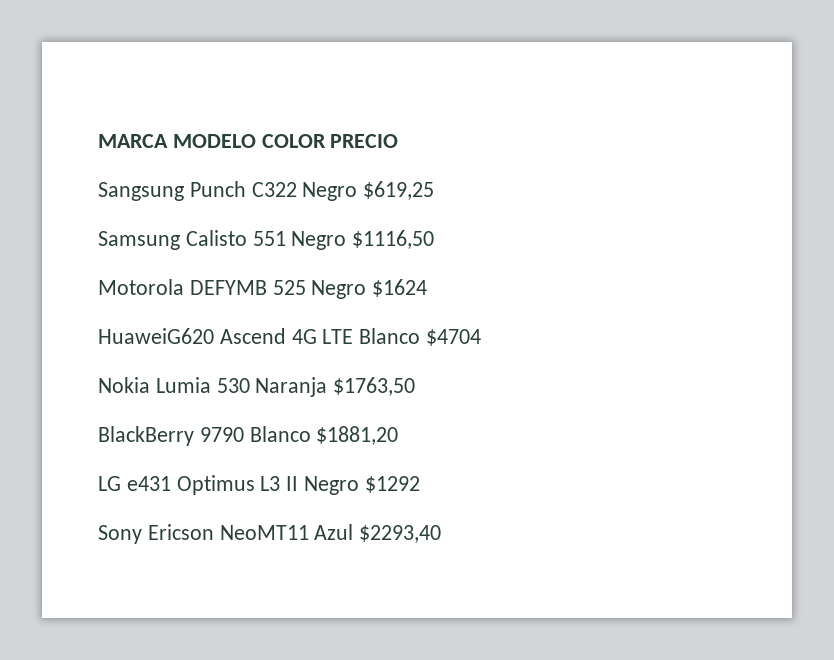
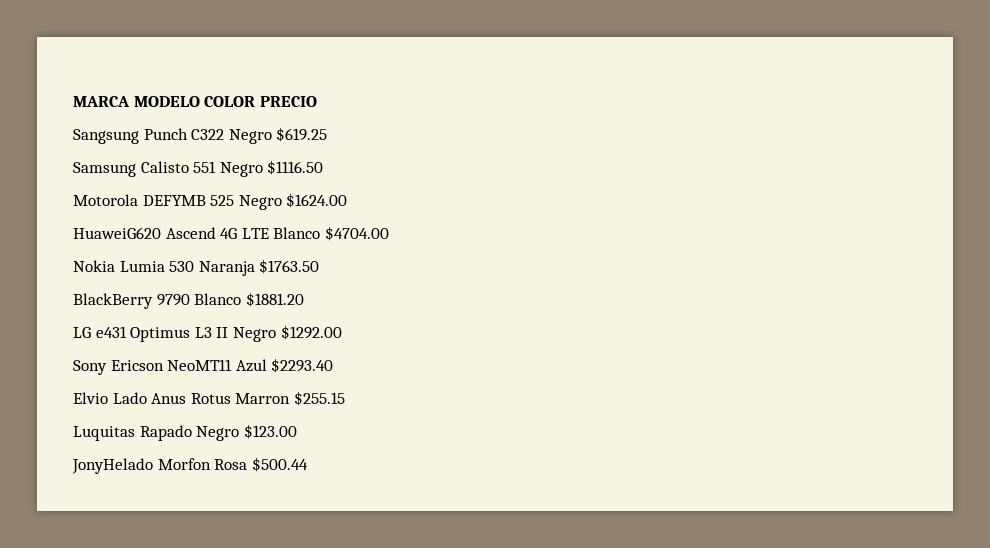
- Sangsung Punch C322 Negro $619,25
+ Sangsung Punch C322 Negro $619.25
- Samsung Calisto 551 Negro $1116,50
+ Samsung Calisto 551 Negro $1116.50
- Motorola DEFYMB 525 Negro $1624
+ Motorola DEFYMB 525 Negro $1624.00
- HuaweiG620 Ascend 4G LTE Blanco $4704
+ HuaweiG620 Ascend 4G LTE Blanco $4704.00
- Nokia Lumia 530 Naranja $1763,50
+ Nokia Lumia 530 Naranja $1763.50
- BlackBerry 9790 Blanco $1881,20
+ BlackBerry 9790 Blanco $1881.20
- LG e431 Optimus L3 II Negro $1292
+ LG e431 Optimus L3 II Negro $1292.00
- Sony Ericson NeoMT11 Azul $2293,40
+ Sony Ericson NeoMT11 Azul $2293.40
+ Elvio Lado Anus Rotus Marron $255.15
+ Luquitas Rapado Negro $123.00
+ JonyHelado Morfon Rosa $500.44

